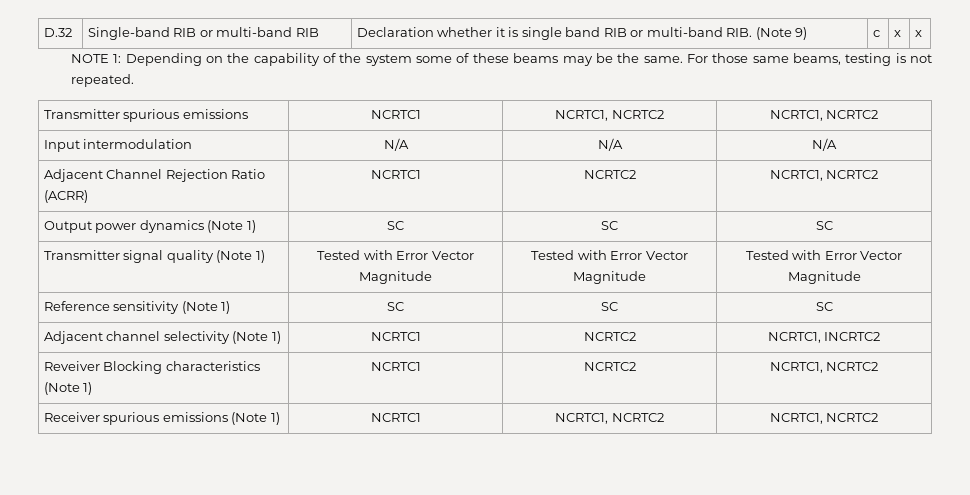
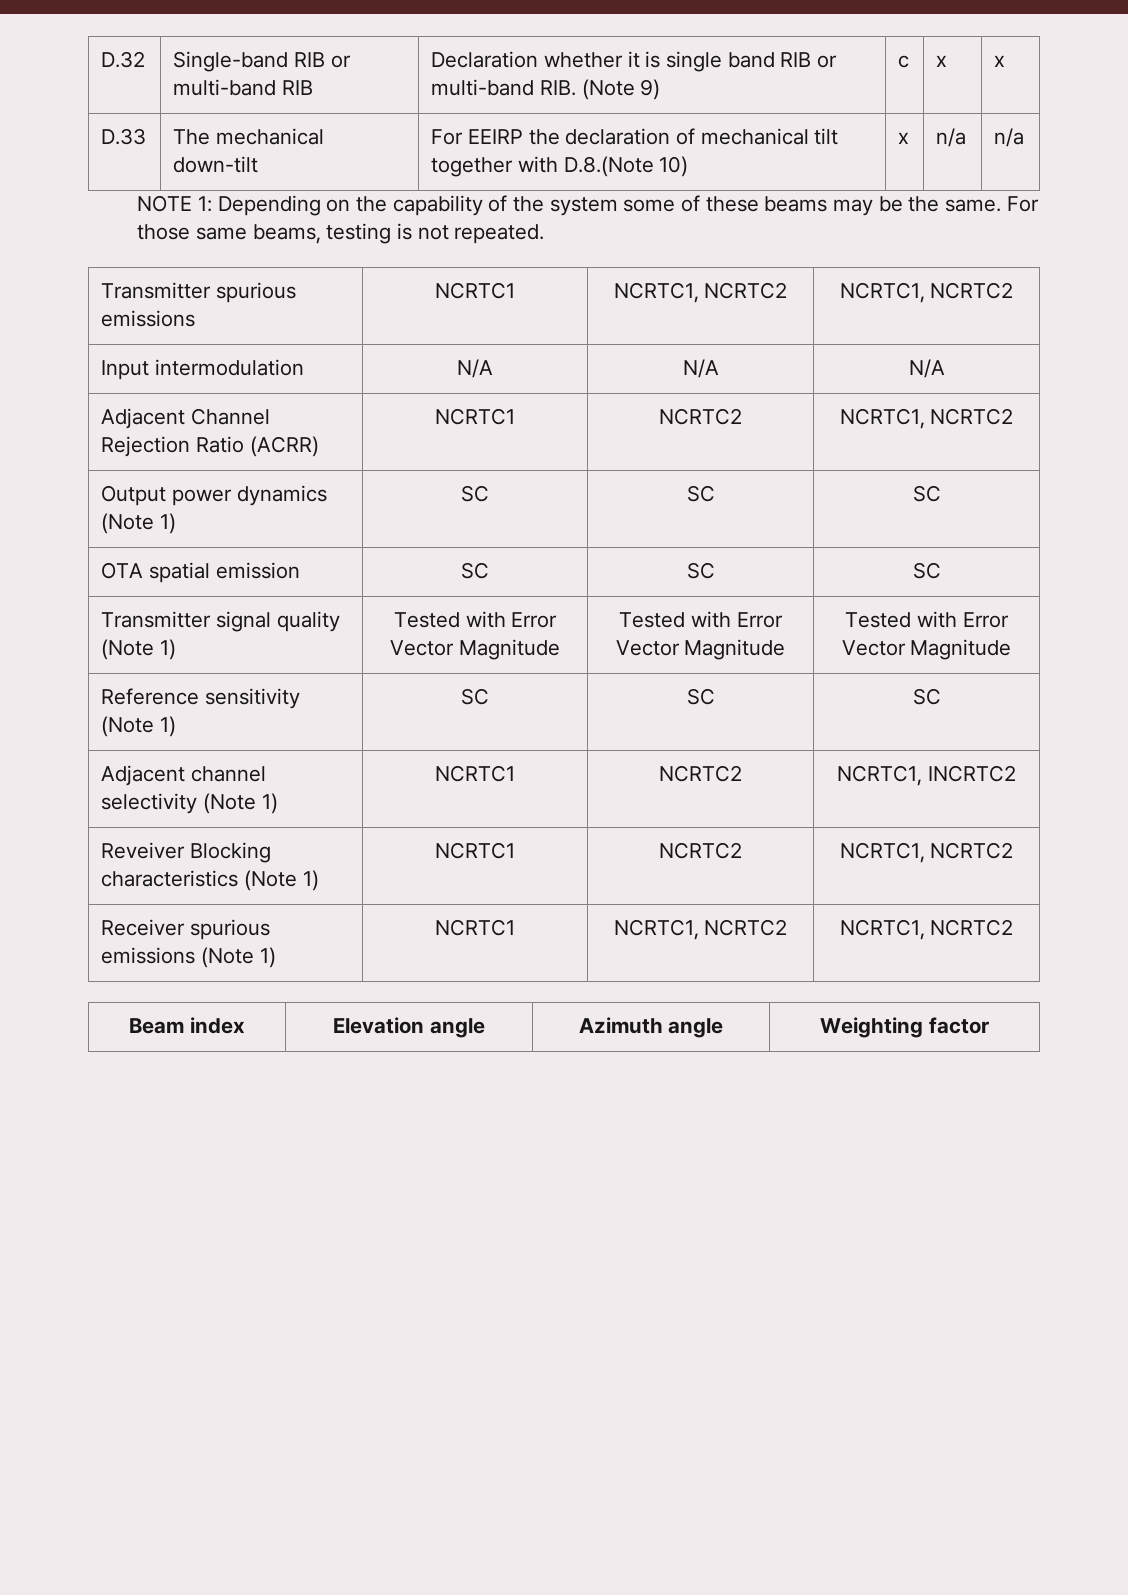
+ D.33 | The mechanical down-tilt | For EEIRP the declaration of mechanical tilt together with D.8.(Note 10) | x | n/a | n/a
+ OTA spatial emission | SC | SC | SC
+ Beam index | Elevation angle | Azimuth angle | Weighting factor

